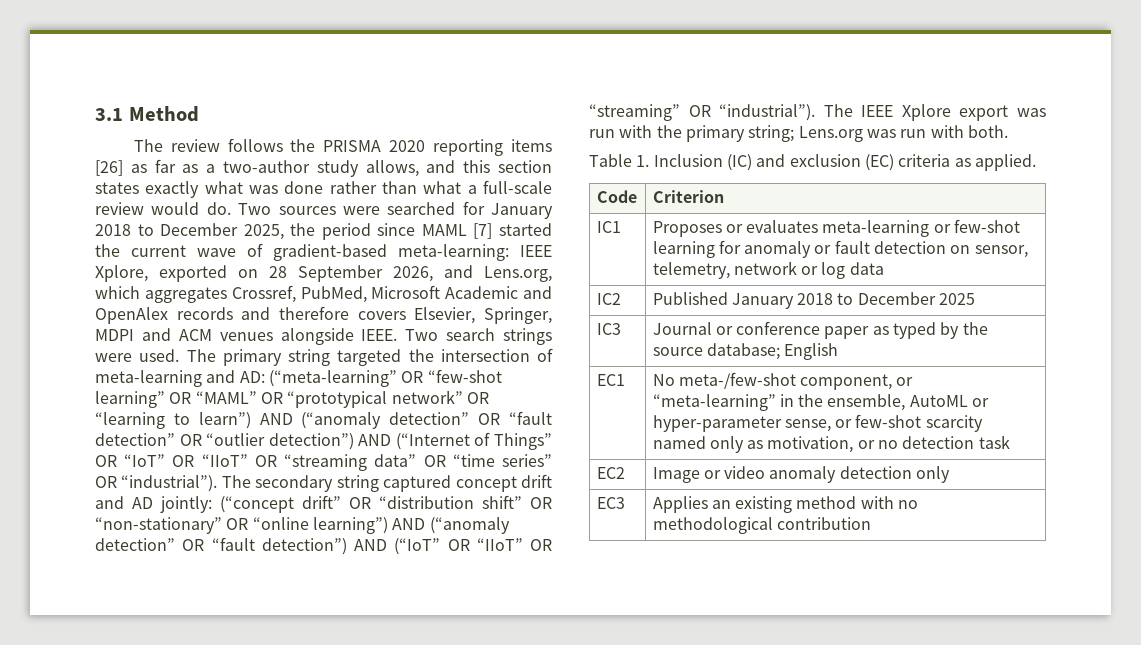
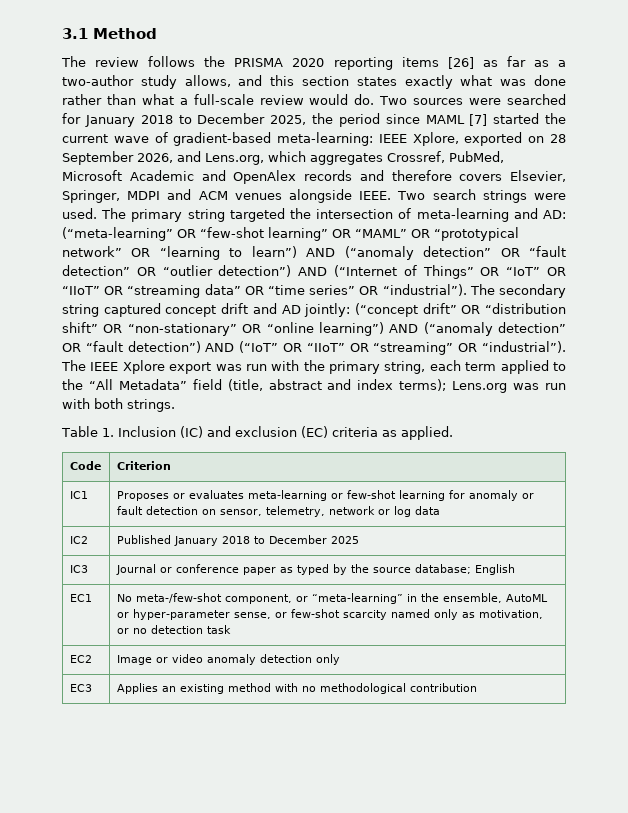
- The IEEE Xplore export was run with the primary string; Lens.org was run with both.
+ The IEEE Xplore export was run with the primary string, each term applied to the “All Metadata” field (title, abstract and index terms); Lens.org was run with both strings.

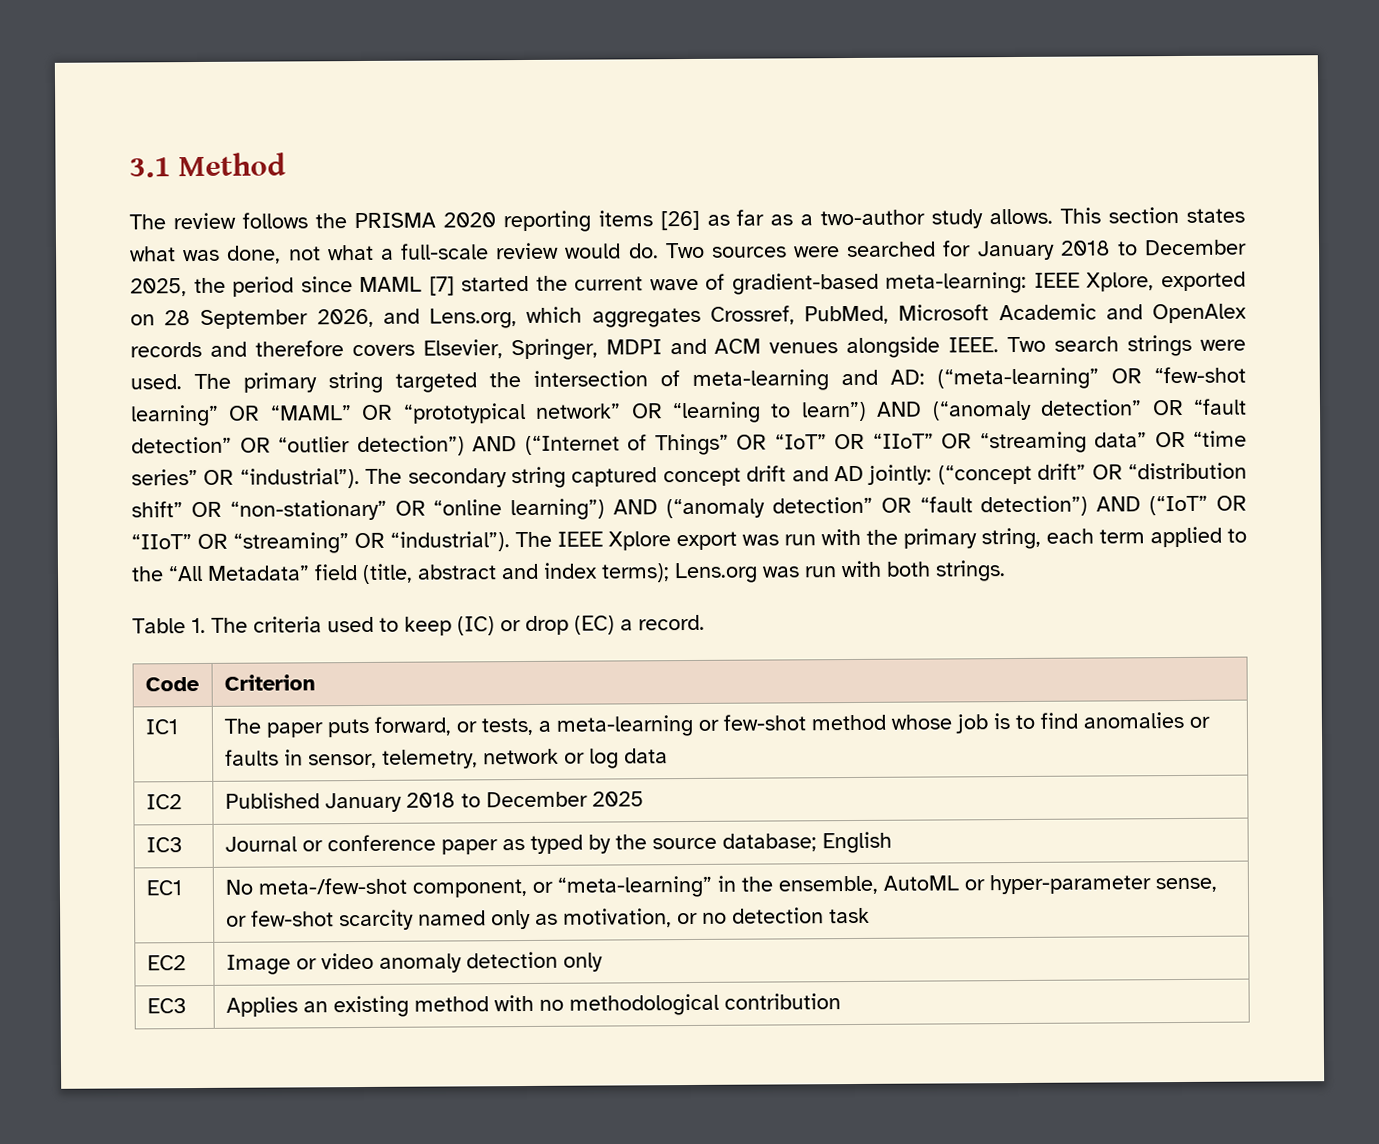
- The review follows the PRISMA 2020 reporting items [26] as far as a two-author study allows, and this section states exactly what was done rather than what a full-scale review would do.
+ The review follows the PRISMA 2020 reporting items [26] as far as a two-author study allows. This section states what was done, not what a full-scale review would do.
- Table 1. Inclusion (IC) and exclusion (EC) criteria as applied.
+ Table 1. The criteria used to keep (IC) or drop (EC) a record.
  Code | Criterion
- IC1 | Proposes or evaluates meta-learning or few-shot learning for anomaly or fault detection on sensor, telemetry, network or log data
+ IC1 | The paper puts forward, or tests, a meta-learning or few-shot method whose job is to find anomalies or faults in sensor, telemetry, network or log data

